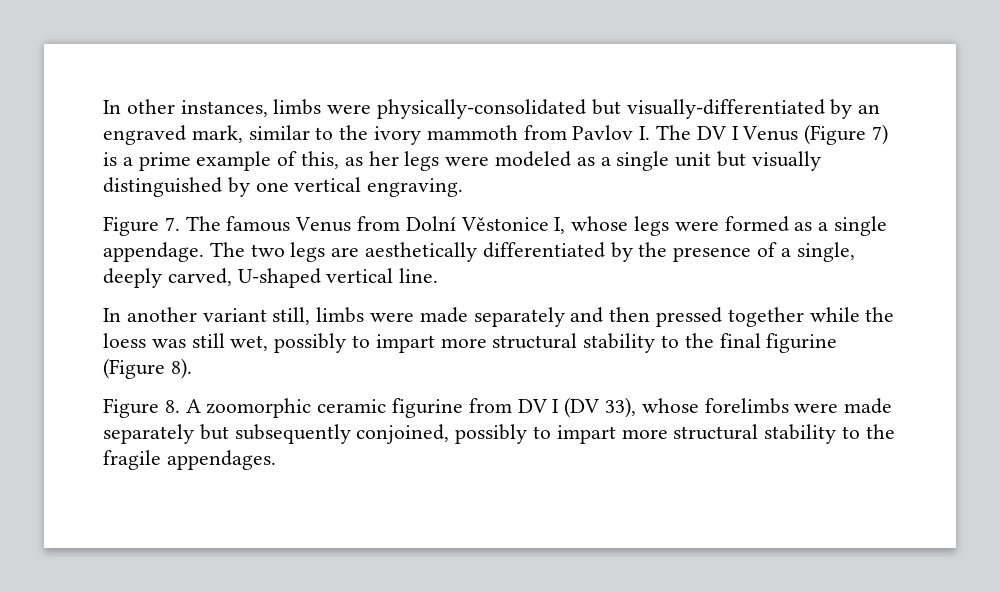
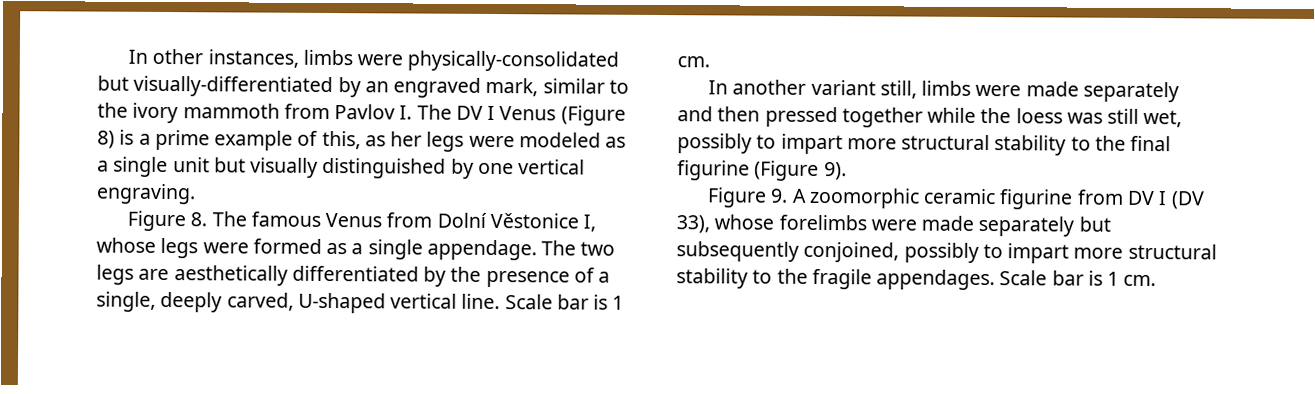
- In other instances, limbs were physically-consolidated but visually-differentiated by an engraved mark, similar to the ivory mammoth from Pavlov I. The DV I Venus (Figure 7) is a prime example of this, as her legs were modeled as a single unit but visually distinguished by one vertical engraving.
+ In other instances, limbs were physically-consolidated but visually-differentiated by an engraved mark, similar to the ivory mammoth from Pavlov I. The DV I Venus (Figure 8) is a prime example of this, as her legs were modeled as a single unit but visually distinguished by one vertical engraving.
- Figure 7. The famous Venus from Dolní Věstonice I, whose legs were formed as a single appendage.
+ Figure 8. The famous Venus from Dolní Věstonice I, whose legs were formed as a single appendage.
- The two legs are aesthetically differentiated by the presence of a single, deeply carved, U-shaped vertical line.
+ The two legs are aesthetically differentiated by the presence of a single, deeply carved, U-shaped vertical line. Scale bar is 1 cm.
- In another variant still, limbs were made separately and then pressed together while the loess was still wet, possibly to impart more structural stability to the final figurine (Figure 8).
- Figure 8. A zoomorphic ceramic figurine from DV I (DV 33), whose forelimbs were made separately but subsequently conjoined, possibly to impart more structural stability to the fragile appendages.
+ In another variant still, limbs were made separately and then pressed together while the loess was still wet, possibly to impart more structural stability to the final figurine (Figure 9).
+ Figure 9. A zoomorphic ceramic figurine from DV I (DV 33), whose forelimbs were made separately but subsequently conjoined, possibly to impart more structural stability to the fragile appendages. Scale bar is 1 cm.

